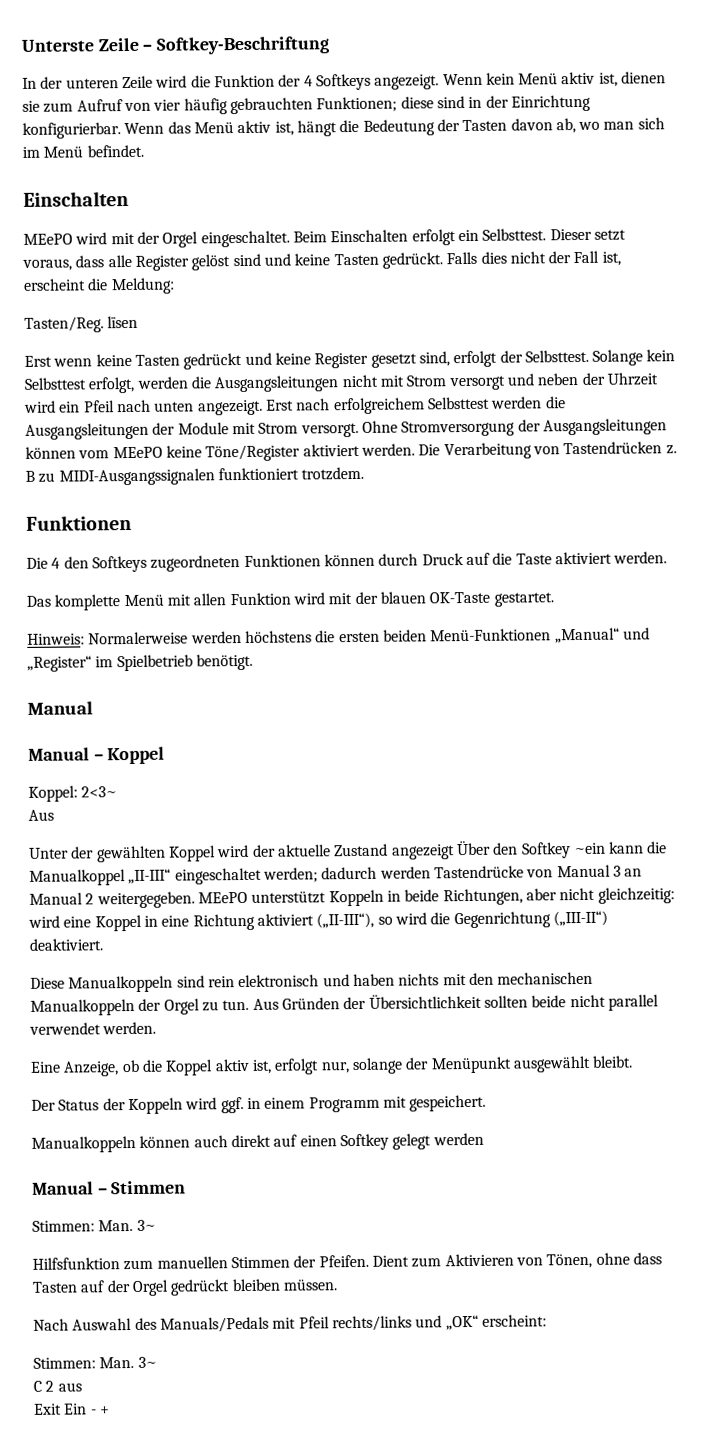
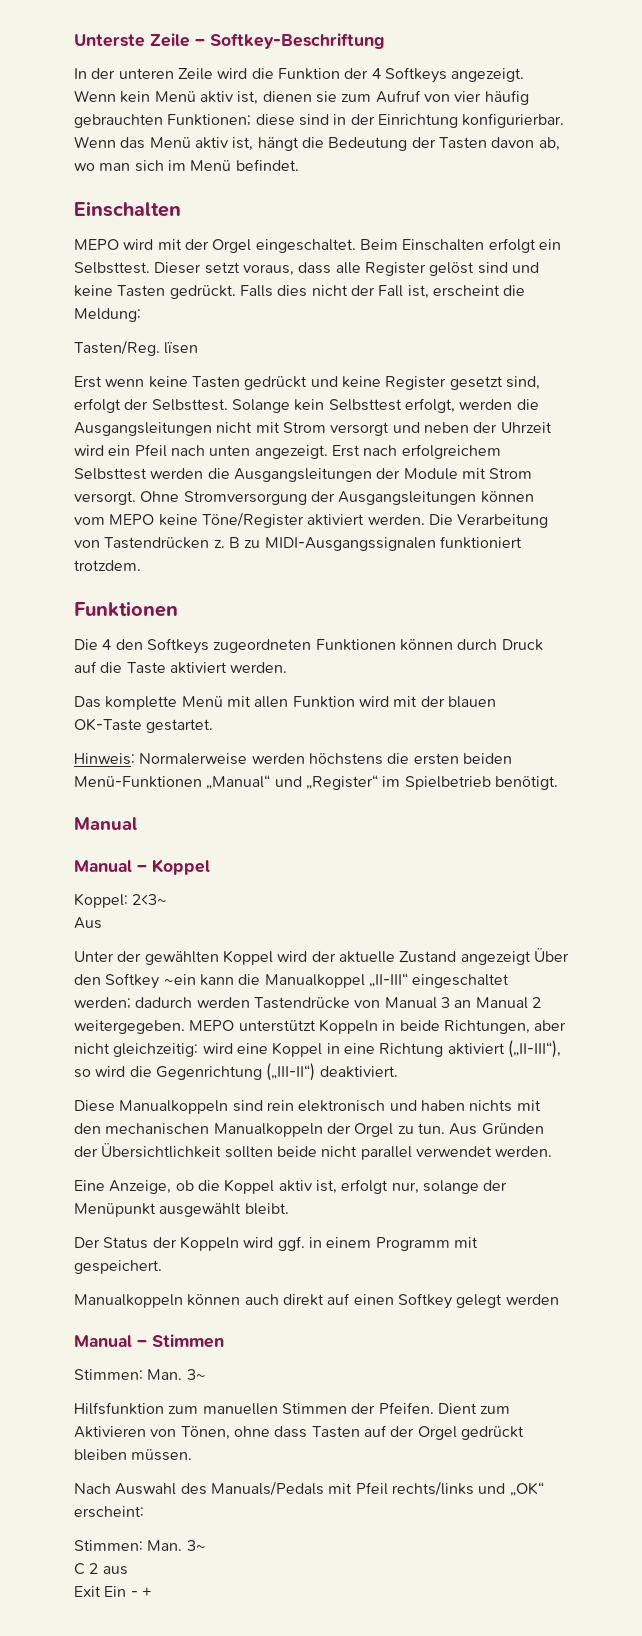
- MEePO wird mit der Orgel eingeschaltet.
+ MEPO wird mit der Orgel eingeschaltet.
- Ohne Stromversorgung der Ausgangsleitungen können vom MEePO keine Töne/Register aktiviert werden.
+ Ohne Stromversorgung der Ausgangsleitungen können vom MEPO keine Töne/Register aktiviert werden.
- MEePO unterstützt Koppeln in beide Richtungen, aber nicht gleichzeitig: wird eine Koppel in eine Richtung aktiviert („II-III“), so wird die Gegenrichtung („III-II“) deaktiviert.
+ MEPO unterstützt Koppeln in beide Richtungen, aber nicht gleichzeitig: wird eine Koppel in eine Richtung aktiviert („II-III“), so wird die Gegenrichtung („III-II“) deaktiviert.

